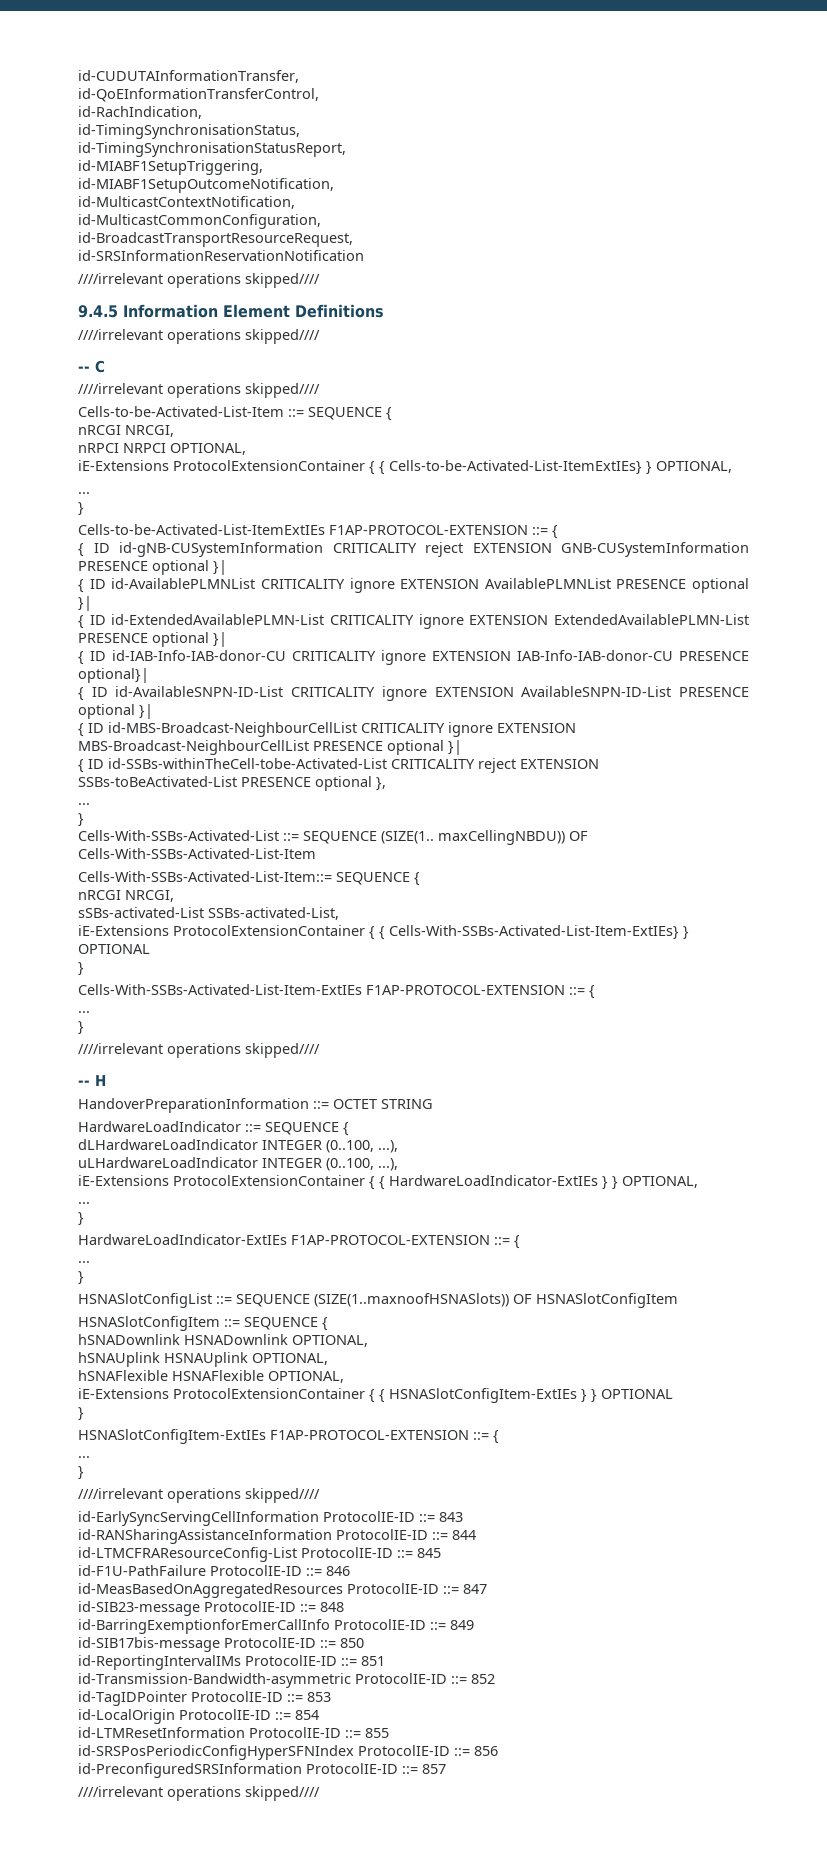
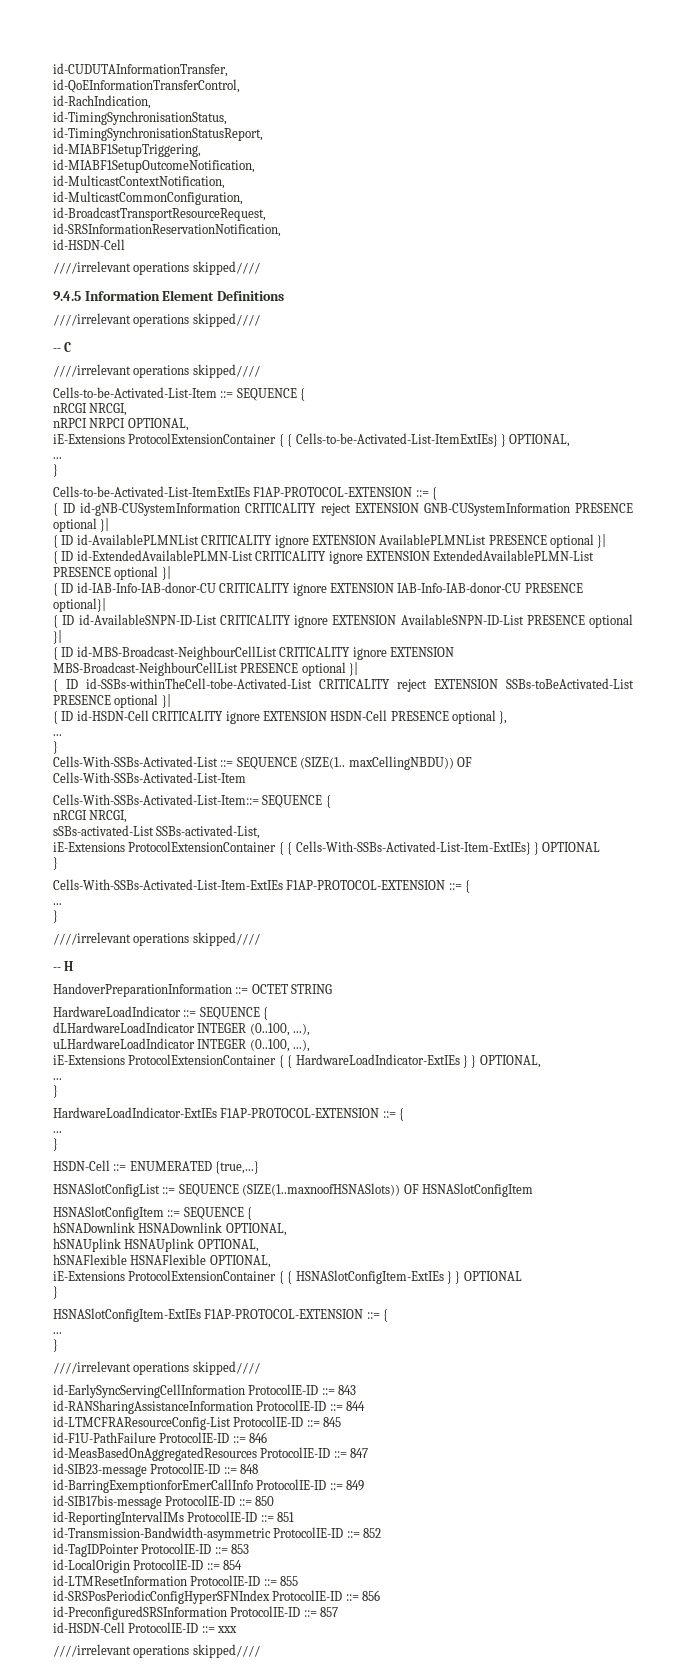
- id-SRSInformationReservationNotification
+ id-SRSInformationReservationNotification,
+ id-HSDN-Cell
- { ID id-SSBs-withinTheCell-tobe-Activated-List CRITICALITY reject EXTENSION SSBs-toBeActivated-List PRESENCE optional },
+ { ID id-SSBs-withinTheCell-tobe-Activated-List CRITICALITY reject EXTENSION SSBs-toBeActivated-List PRESENCE optional }|
+ { ID id-HSDN-Cell CRITICALITY ignore EXTENSION HSDN-Cell PRESENCE optional },
+ HSDN-Cell ::= ENUMERATED {true,...}
+ id-HSDN-Cell ProtocolIE-ID ::= xxx

